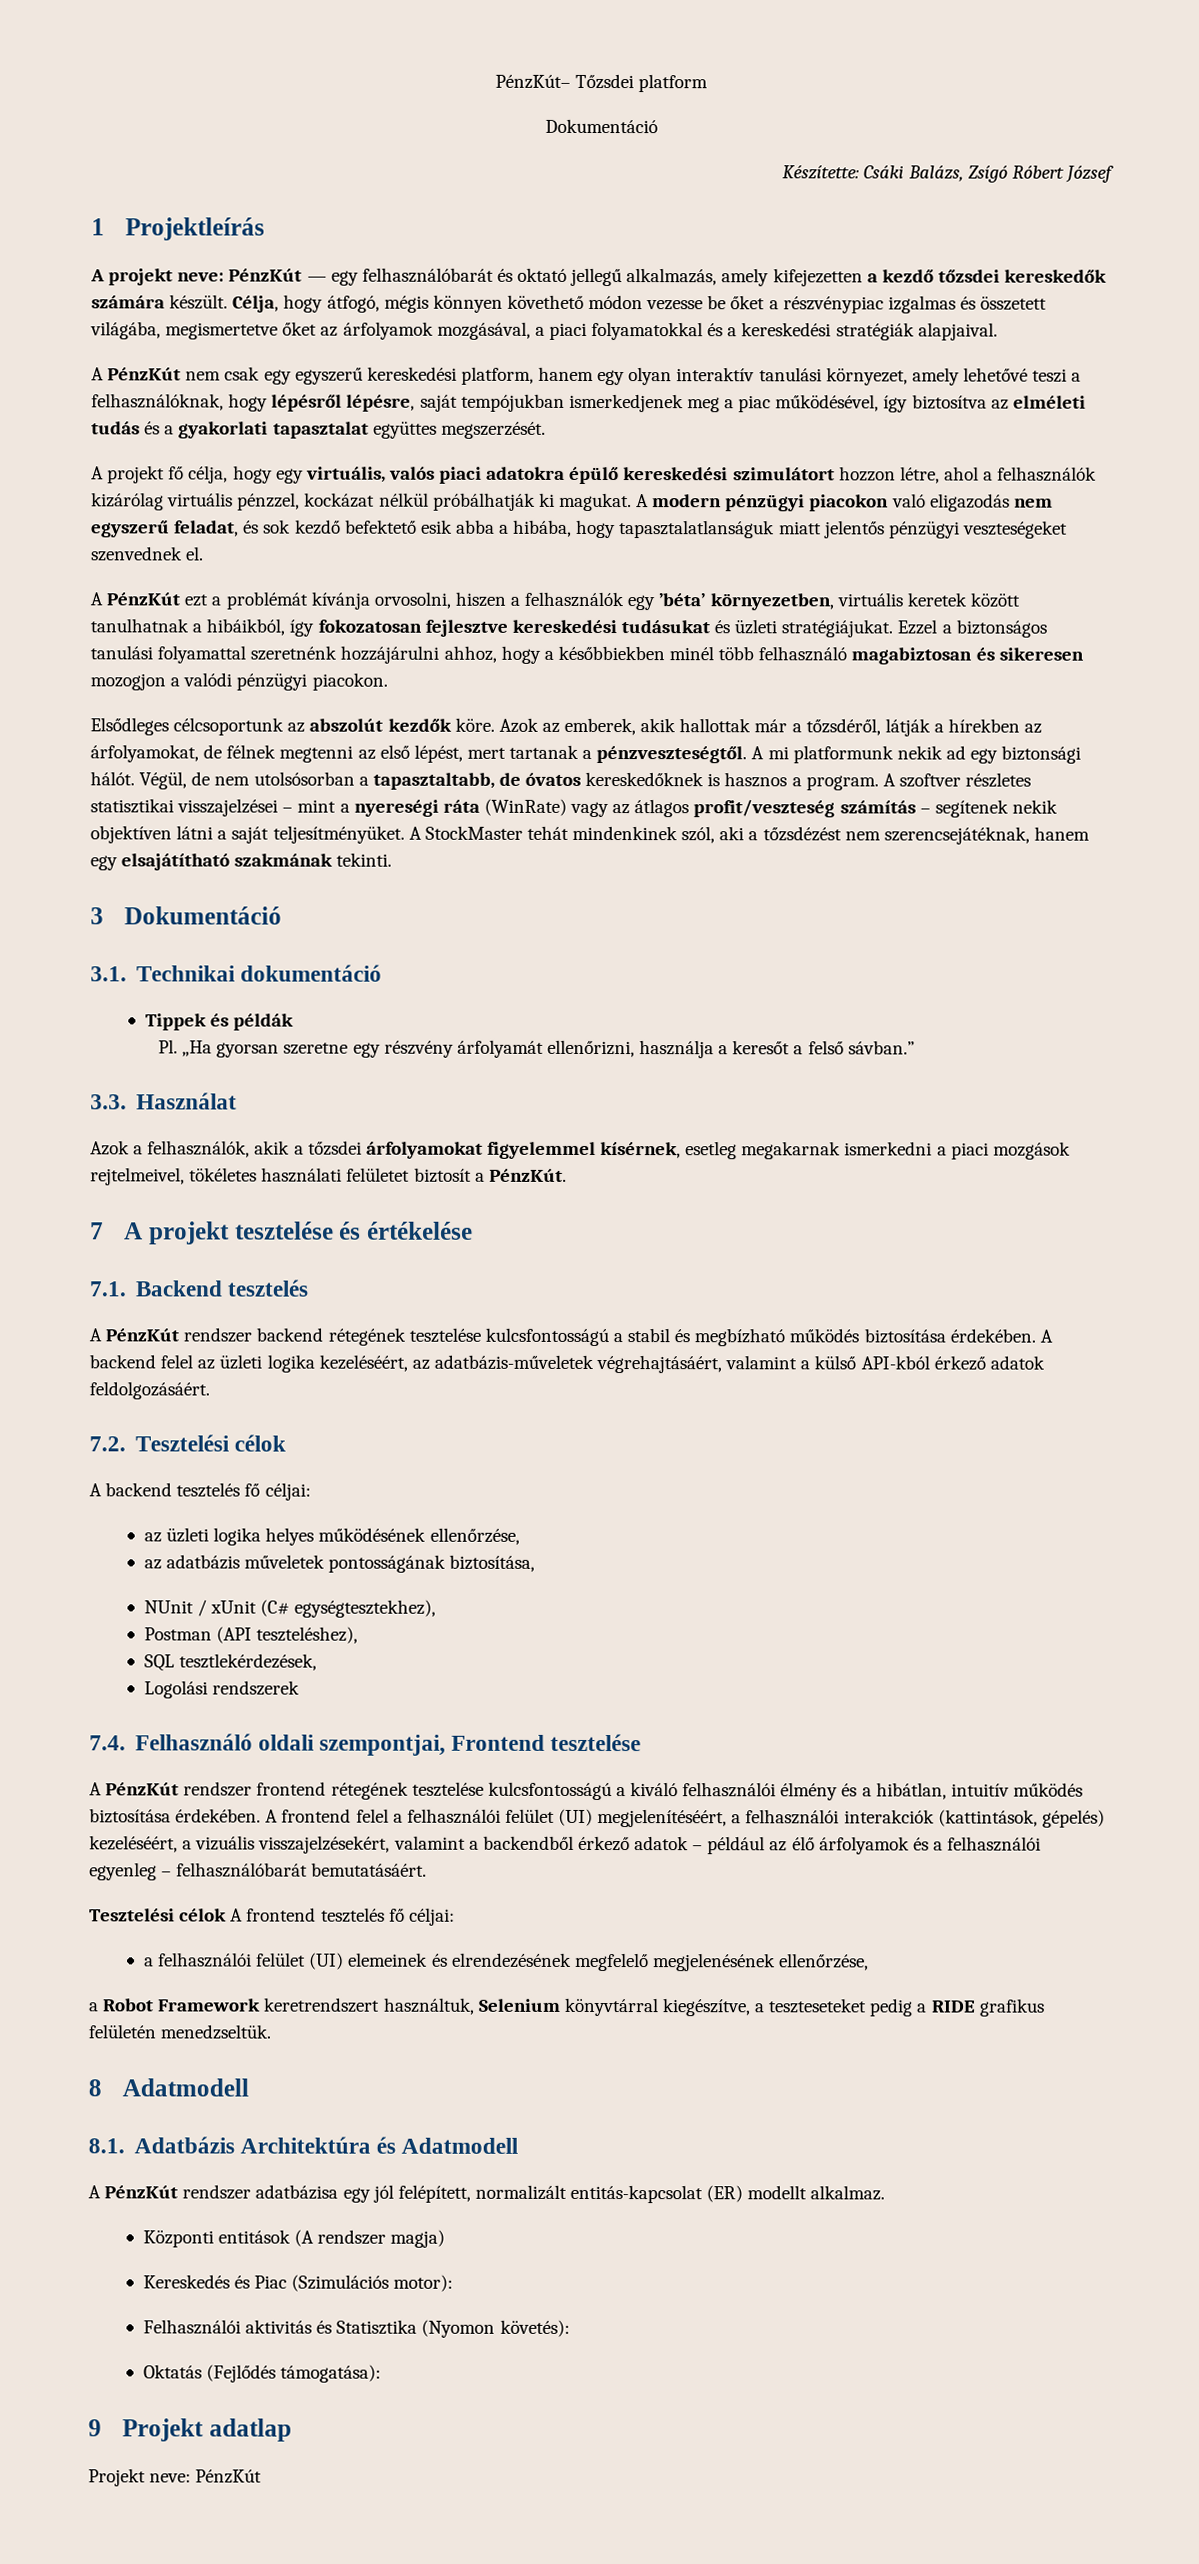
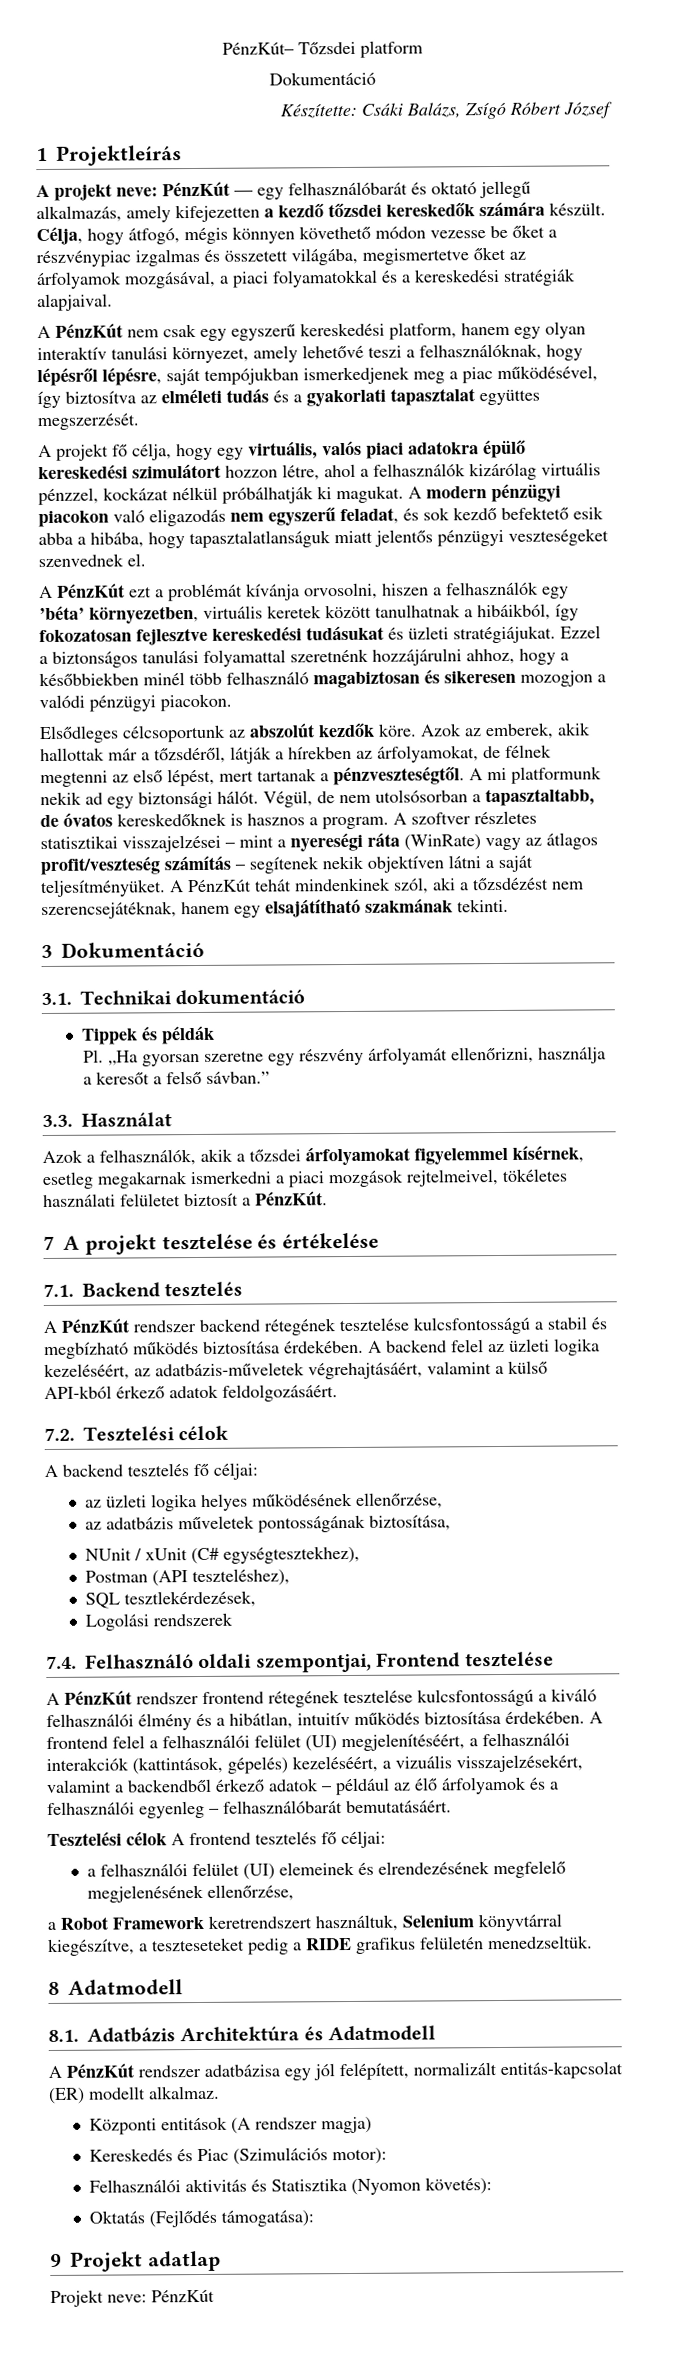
- A StockMaster tehát mindenkinek szól, aki a tőzsdézést nem szerencsejátéknak, hanem egy elsajátítható szakmának tekinti.
+ A PénzKút tehát mindenkinek szól, aki a tőzsdézést nem szerencsejátéknak, hanem egy elsajátítható szakmának tekinti.

